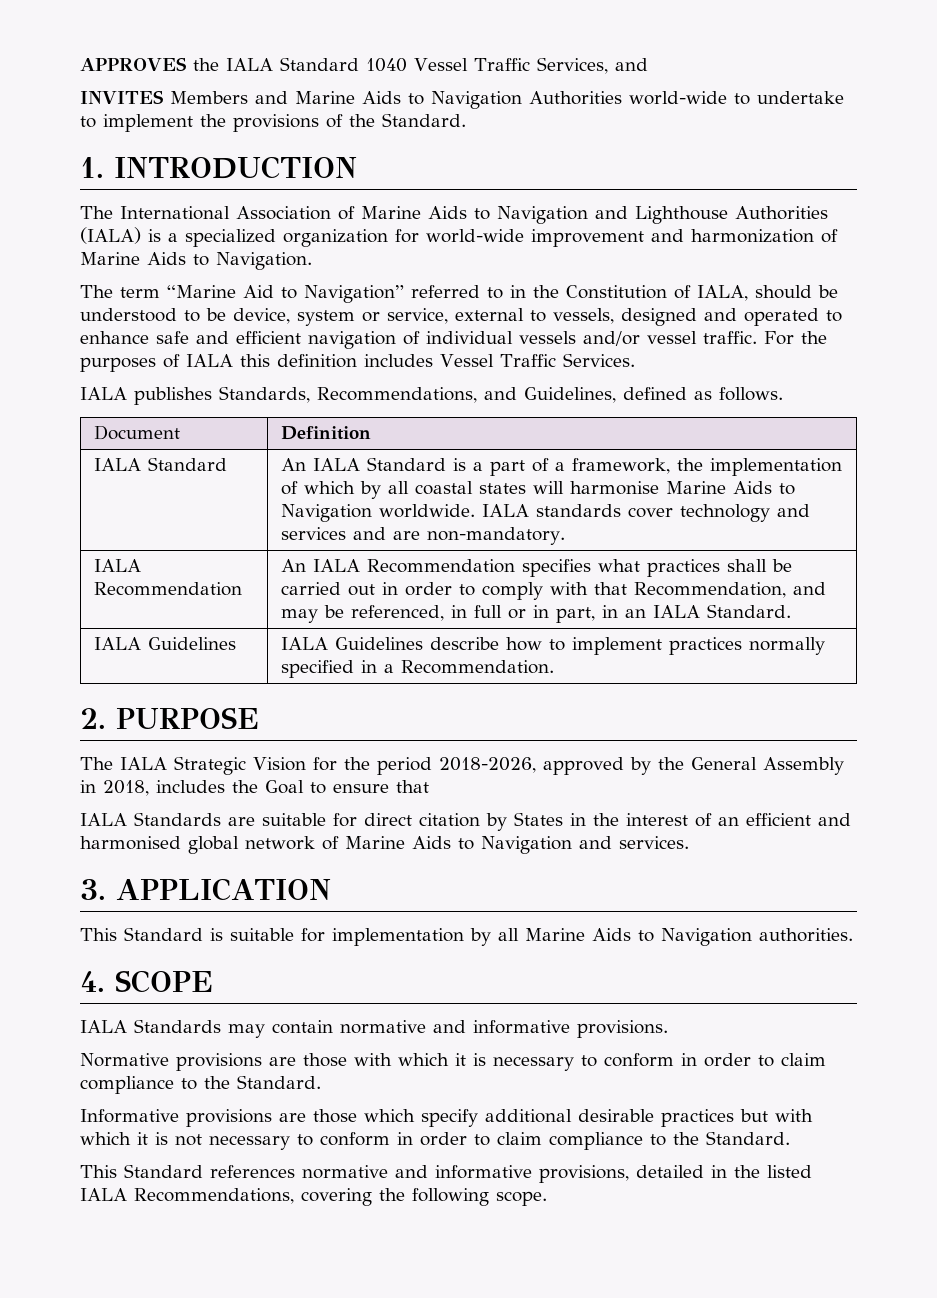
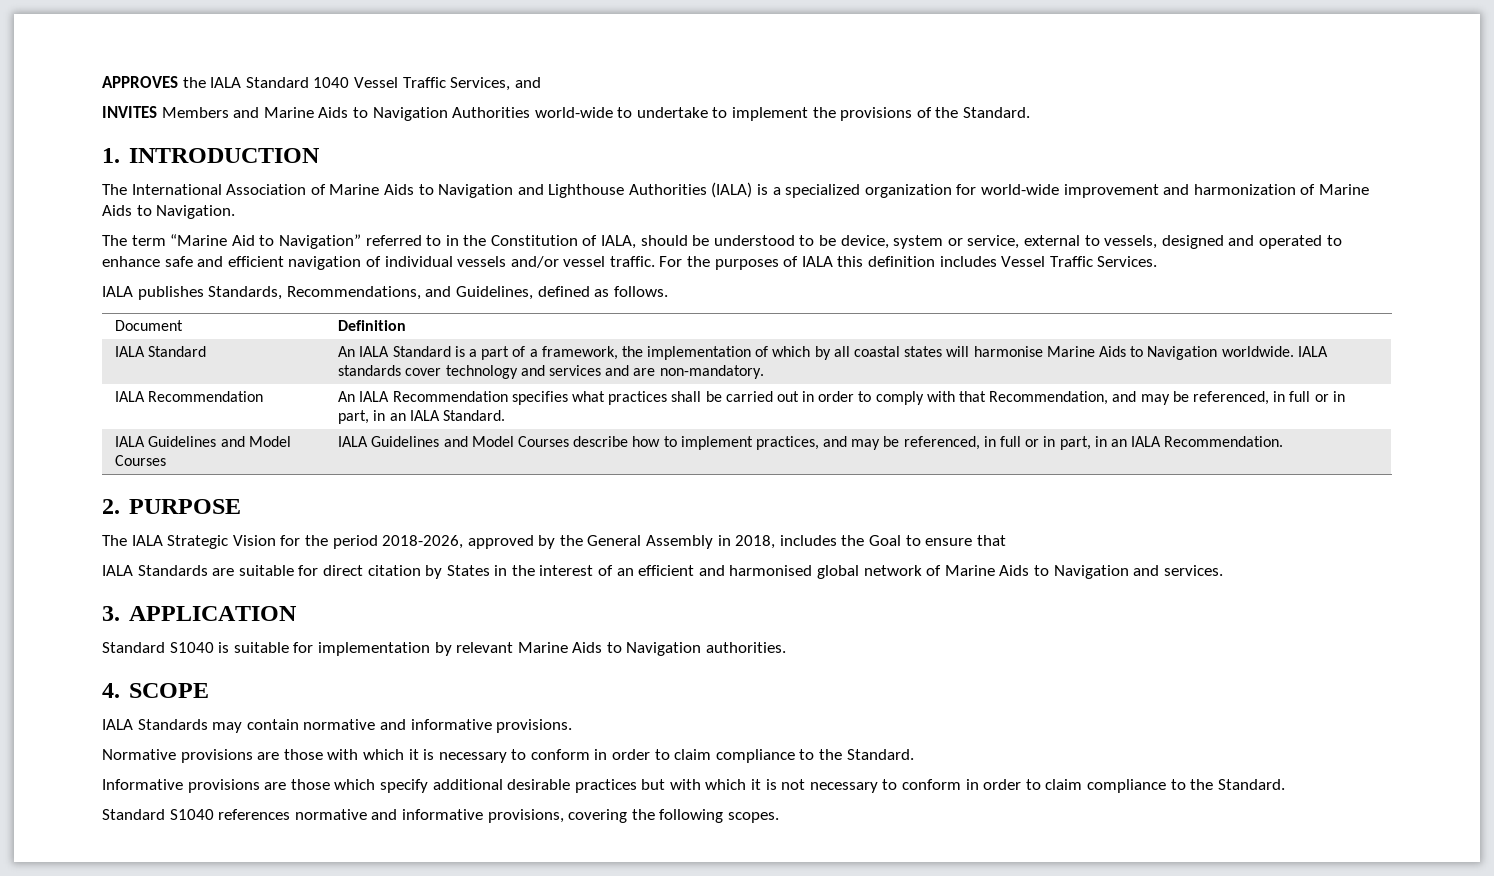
- IALA Guidelines | IALA Guidelines describe how to implement practices normally specified in a Recommendation.
+ IALA Guidelines and Model Courses | IALA Guidelines and Model Courses describe how to implement practices, and may be referenced, in full or in part, in an IALA Recommendation.
- This Standard is suitable for implementation by all Marine Aids to Navigation authorities.
+ Standard S1040 is suitable for implementation by relevant Marine Aids to Navigation authorities.
- This Standard references normative and informative provisions, detailed in the listed IALA Recommendations, covering the following scope.
+ Standard S1040 references normative and informative provisions, covering the following scopes.

